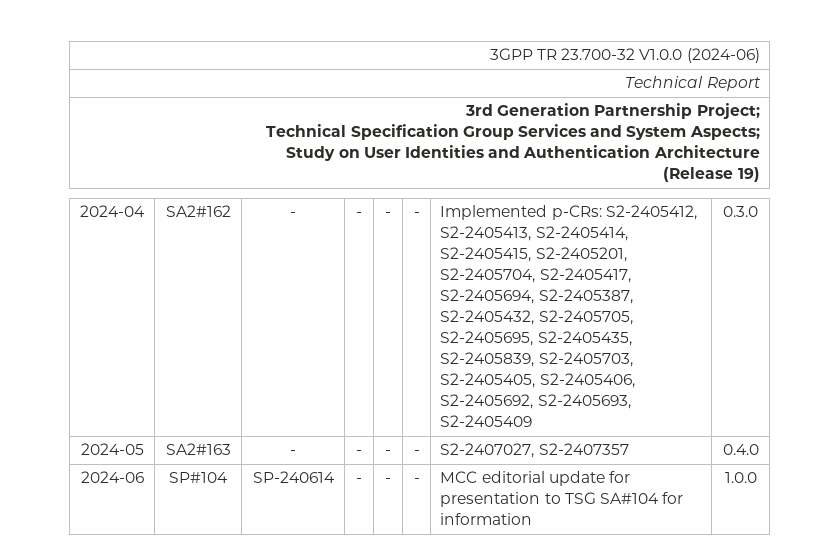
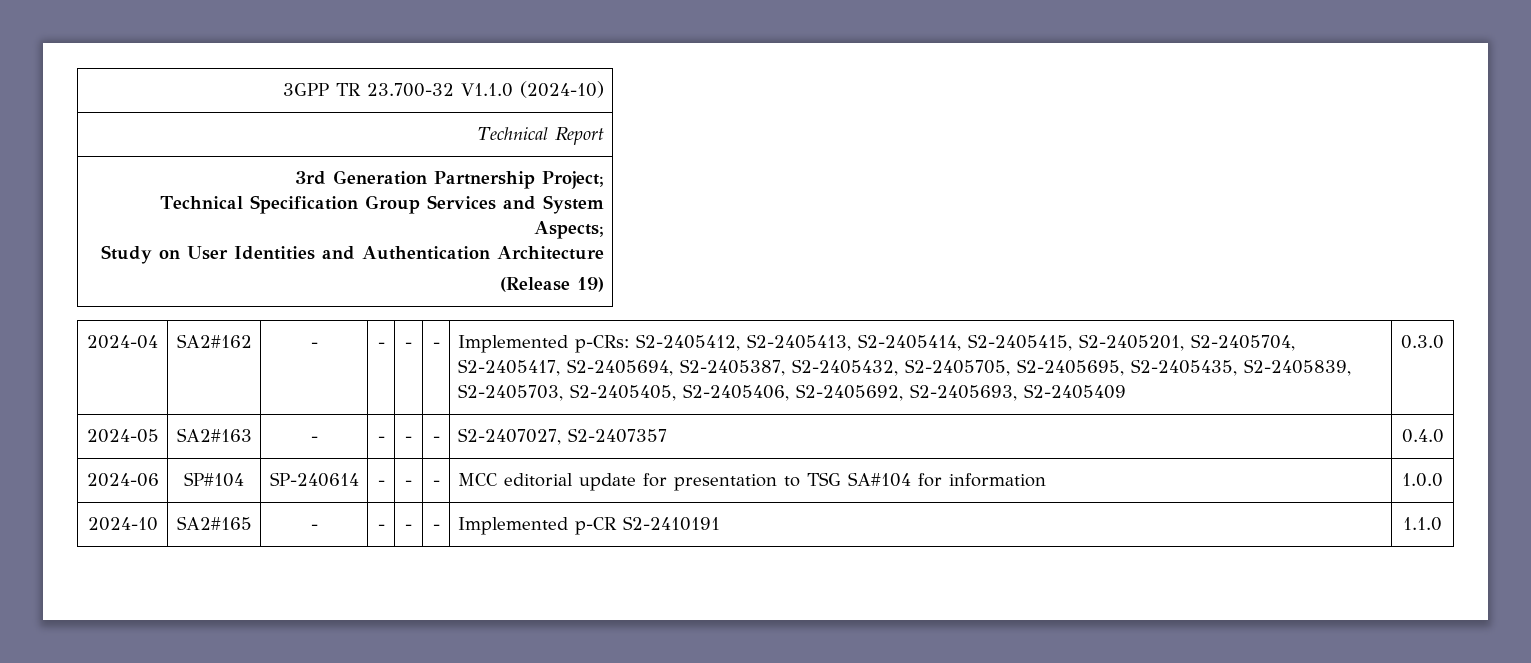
- 3GPP TR 23.700-32 V1.0.0 (2024-06)
+ 3GPP TR 23.700-32 V1.1.0 (2024-10)
+ 2024-10 | SA2#165 | - | - | - | - | Implemented p-CR S2-2410191 | 1.1.0

